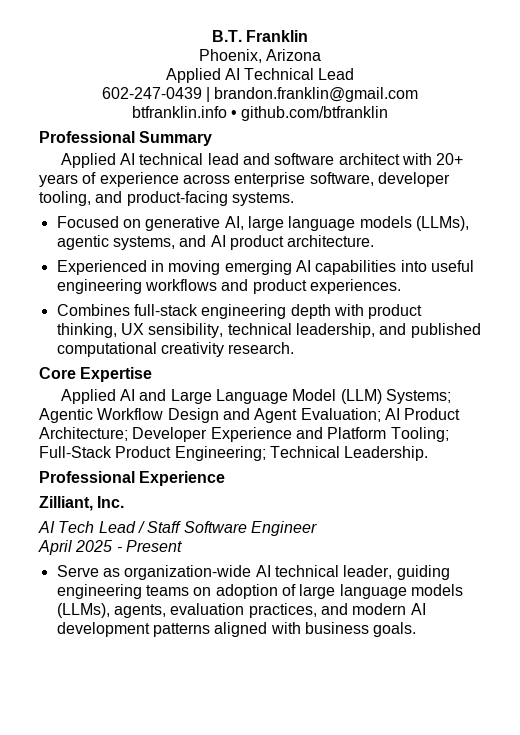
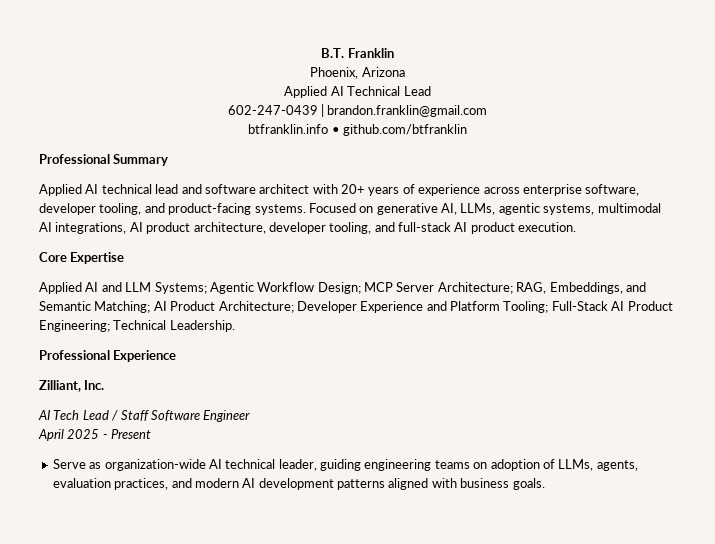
- Applied AI technical lead and software architect with 20+ years of experience across enterprise software, developer tooling, and product-facing systems.
- Focused on generative AI, large language models (LLMs), agentic systems, and AI product architecture.
- Experienced in moving emerging AI capabilities into useful engineering workflows and product experiences.
- Combines full-stack engineering depth with product thinking, UX sensibility, technical leadership, and published computational creativity research.
+ Applied AI technical lead and software architect with 20+ years of experience across enterprise software, developer tooling, and product-facing systems. Focused on generative AI, LLMs, agentic systems, multimodal AI integrations, AI product architecture, developer tooling, and full-stack AI product execution.
- Applied AI and Large Language Model (LLM) Systems; Agentic Workflow Design and Agent Evaluation; AI Product Architecture; Developer Experience and Platform Tooling; Full-Stack Product Engineering; Technical Leadership.
+ Applied AI and LLM Systems; Agentic Workflow Design; MCP Server Architecture; RAG, Embeddings, and Semantic Matching; AI Product Architecture; Developer Experience and Platform Tooling; Full-Stack AI Product Engineering; Technical Leadership.
- Serve as organization-wide AI technical leader, guiding engineering teams on adoption of large language models (LLMs), agents, evaluation practices, and modern AI development patterns aligned with business goals.
+ Serve as organization-wide AI technical leader, guiding engineering teams on adoption of LLMs, agents, evaluation practices, and modern AI development patterns aligned with business goals.

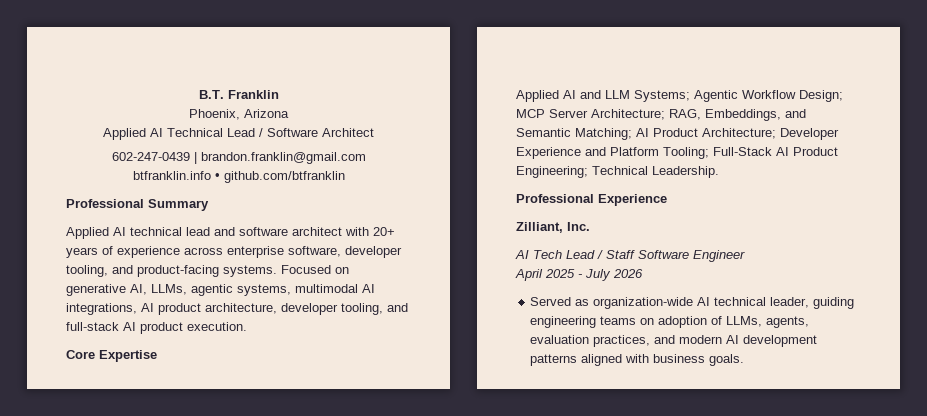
- Applied AI Technical Lead
+ Applied AI Technical Lead / Software Architect
- April 2025 - Present
- Serve as organization-wide AI technical leader, guiding engineering teams on adoption of LLMs, agents, evaluation practices, and modern AI development patterns aligned with business goals.
+ April 2025 - July 2026
+ Served as organization-wide AI technical leader, guiding engineering teams on adoption of LLMs, agents, evaluation practices, and modern AI development patterns aligned with business goals.

